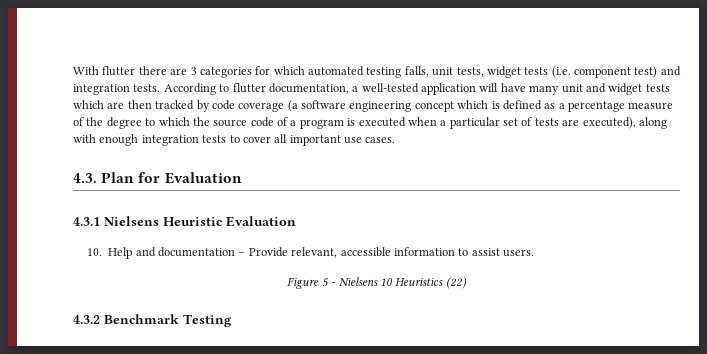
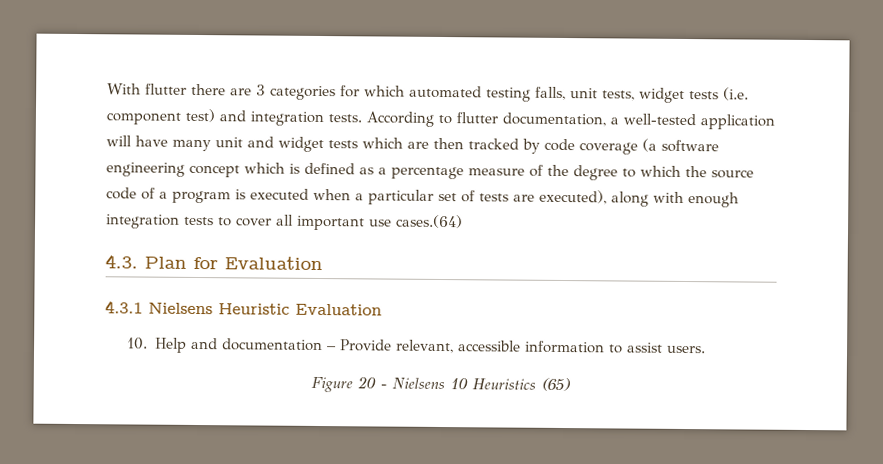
- According to flutter documentation, a well-tested application will have many unit and widget tests which are then tracked by code coverage (a software engineering concept which is defined as a percentage measure of the degree to which the source code of a program is executed when a particular set of tests are executed), along with enough integration tests to cover all important use cases.
+ According to flutter documentation, a well-tested application will have many unit and widget tests which are then tracked by code coverage (a software engineering concept which is defined as a percentage measure of the degree to which the source code of a program is executed when a particular set of tests are executed), along with enough integration tests to cover all important use cases.(64)
- Figure 5 - Nielsens 10 Heuristics (22)
- 4.3.2 Benchmark Testing
+ Figure 20 - Nielsens 10 Heuristics (65)

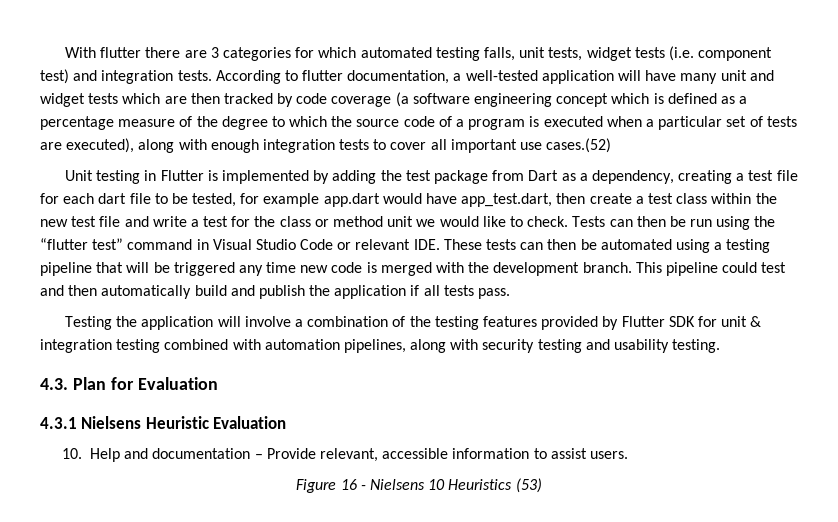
- According to flutter documentation, a well-tested application will have many unit and widget tests which are then tracked by code coverage (a software engineering concept which is defined as a percentage measure of the degree to which the source code of a program is executed when a particular set of tests are executed), along with enough integration tests to cover all important use cases.(64)
+ According to flutter documentation, a well-tested application will have many unit and widget tests which are then tracked by code coverage (a software engineering concept which is defined as a percentage measure of the degree to which the source code of a program is executed when a particular set of tests are executed), along with enough integration tests to cover all important use cases.(52)
+ Unit testing in Flutter is implemented by adding the test package from Dart as a dependency, creating a test file for each dart file to be tested, for example app.dart would have app_test.dart, then create a test class within the new test file and write a test for the class or method unit we would like to check. Tests can then be run using the “flutter test” command in Visual Studio Code or relevant IDE. These tests can then be automated using a testing pipeline that will be triggered any time new code is merged with the development branch. This pipeline could test and then automatically build and publish the application if all tests pass.
+ Testing the application will involve a combination of the testing features provided by Flutter SDK for unit & integration testing combined with automation pipelines, along with security testing and usability testing.
- Figure 20 - Nielsens 10 Heuristics (65)
+ Figure 16 - Nielsens 10 Heuristics (53)

